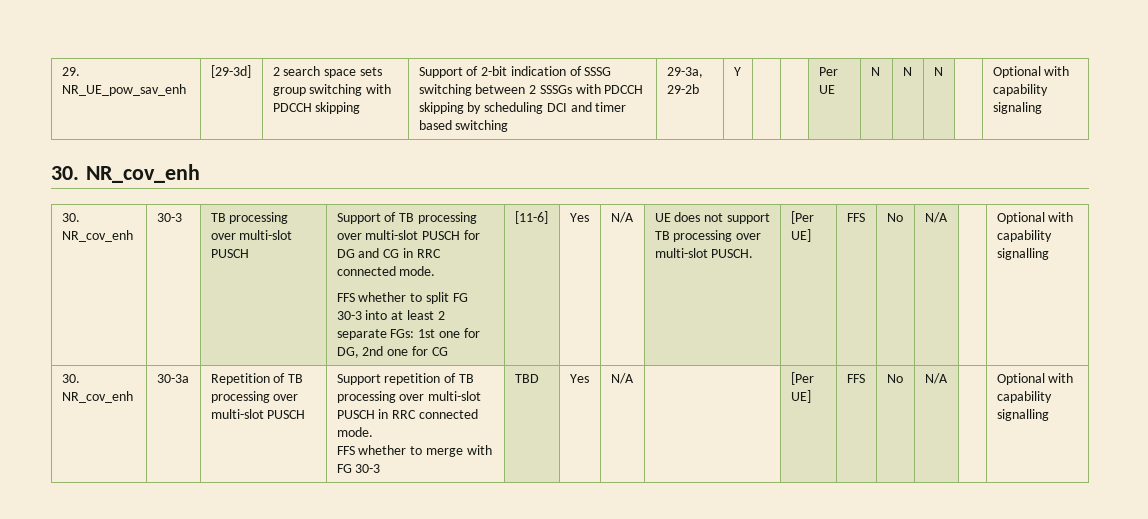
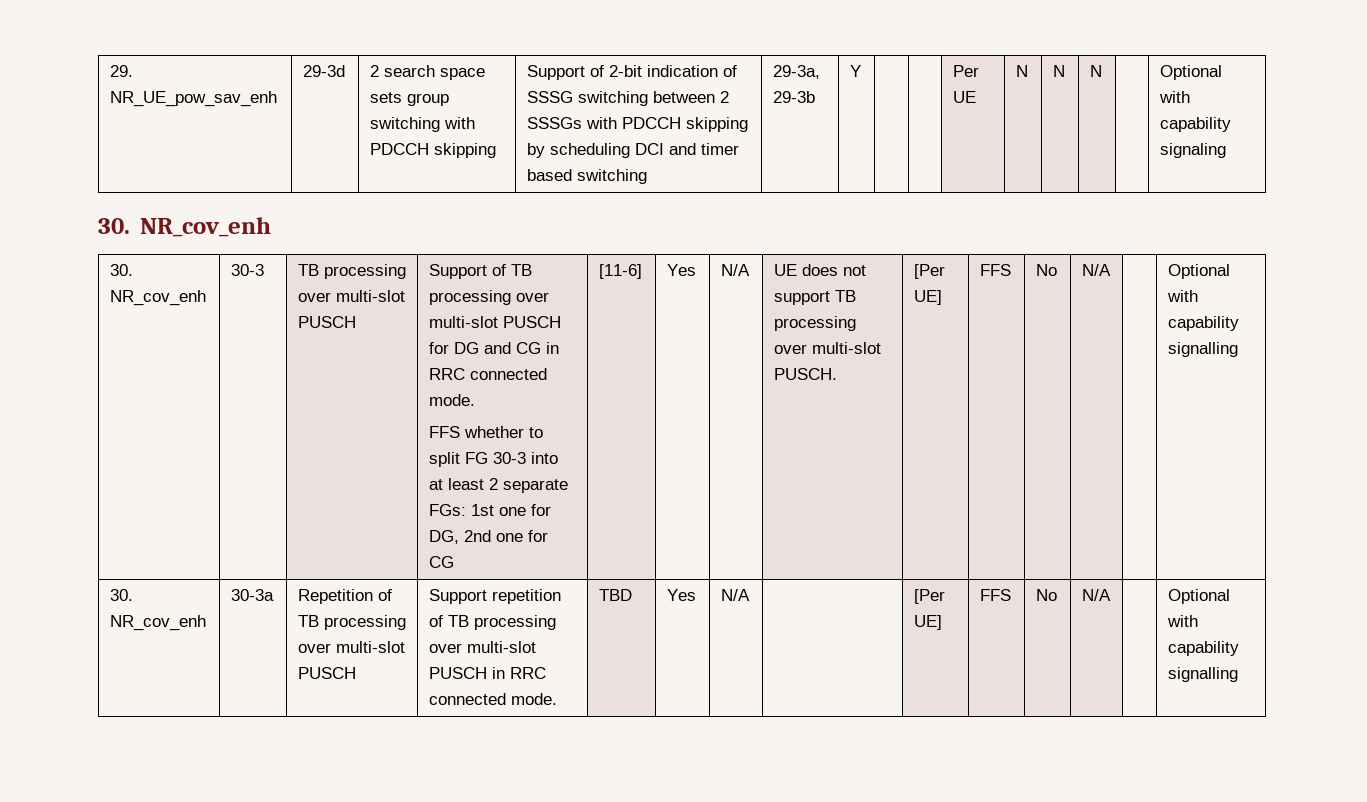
- [29-3d]
+ 29-3d
- 29-3a, 29-2b
+ 29-3a, 29-3b
- FFS whether to merge with FG 30-3

